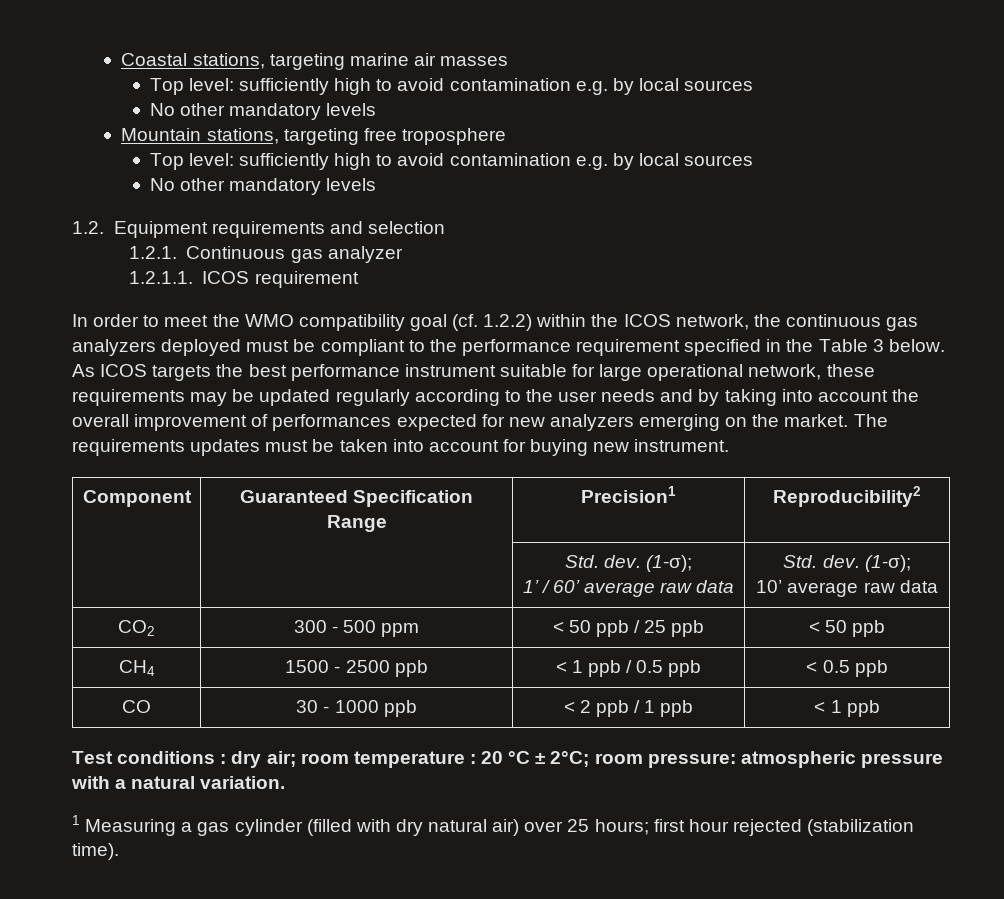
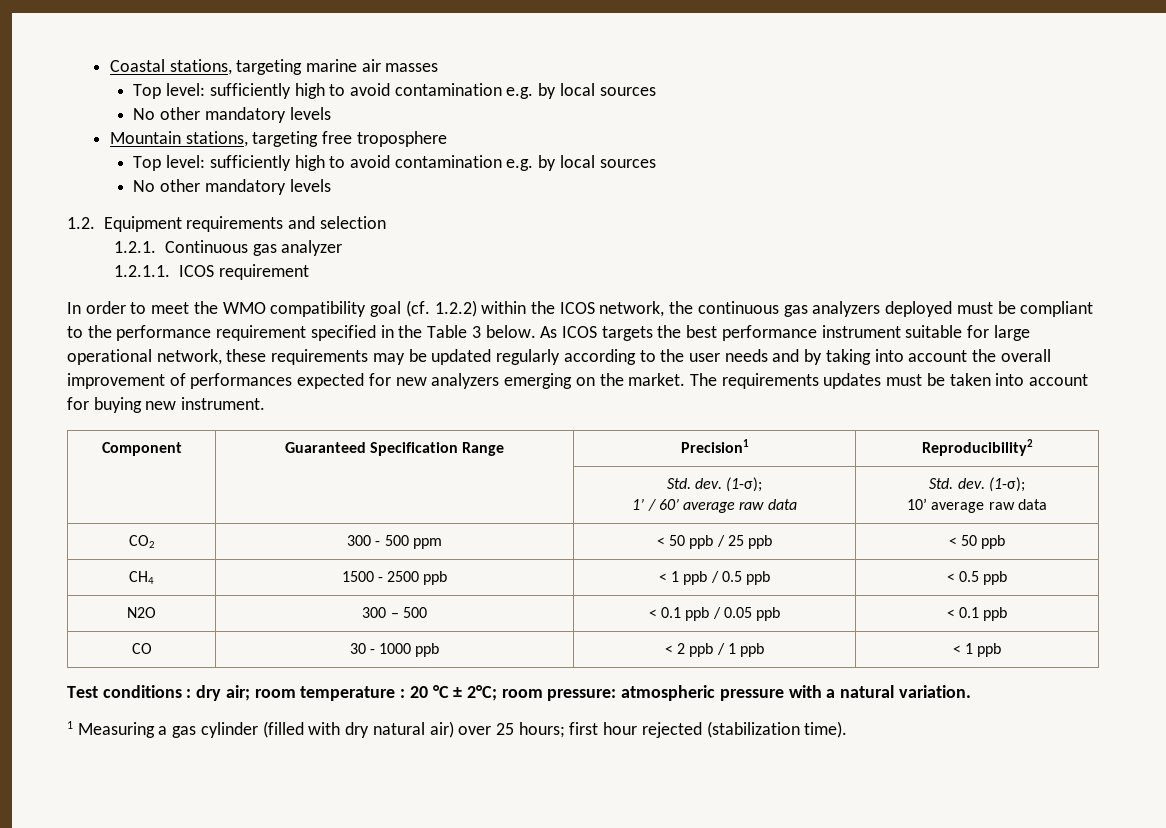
+ N2O | 300 – 500 | < 0.1 ppb / 0.05 ppb | < 0.1 ppb

